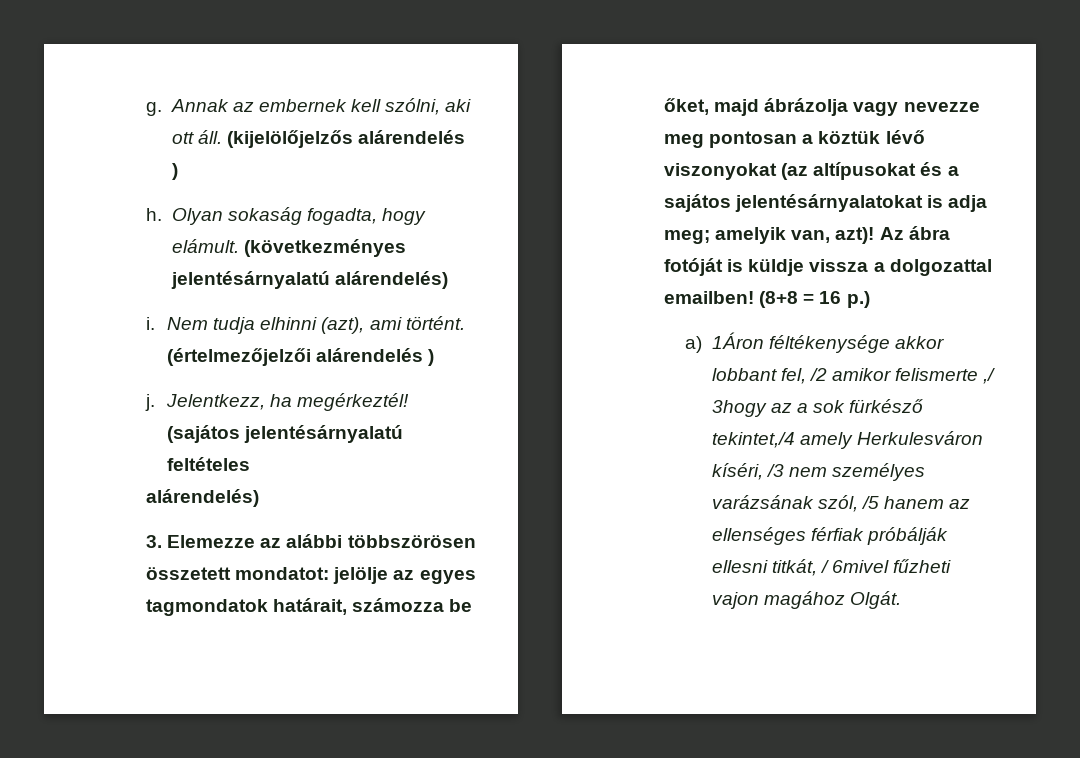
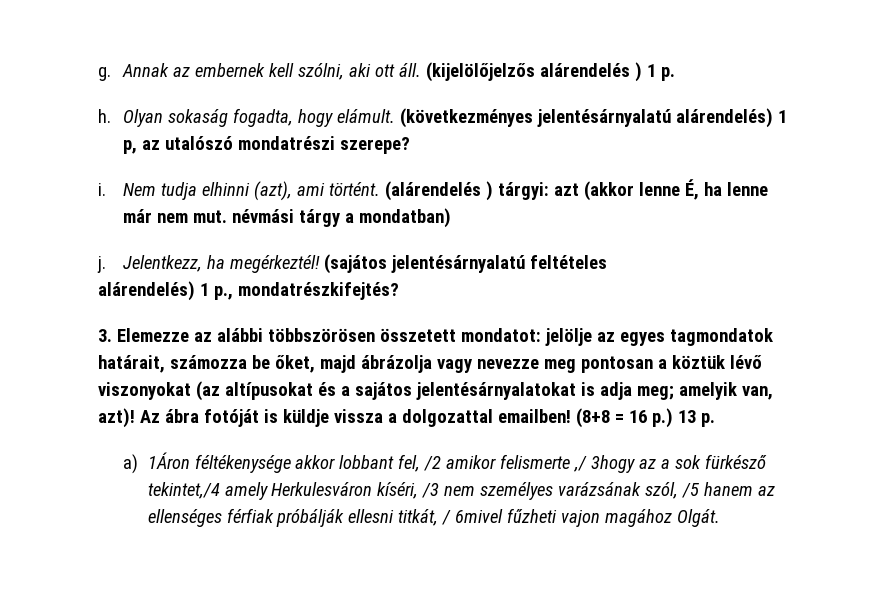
- (kijelölőjelzős alárendelés )
+ (kijelölőjelzős alárendelés ) 1 p.
- (következményes jelentésárnyalatú alárendelés)
+ (következményes jelentésárnyalatú alárendelés) 1 p, az utalószó mondatrészi szerepe?
- (értelmezőjelzői alárendelés )
+ (alárendelés ) tárgyi: azt (akkor lenne É, ha lenne már nem mut. névmási tárgy a mondatban)
  (sajátos jelentésárnyalatú feltételes
- alárendelés)
+ alárendelés) 1 p., mondatrészkifejtés?
- (8+8 = 16 p.)
+ (8+8 = 16 p.) 13 p.

